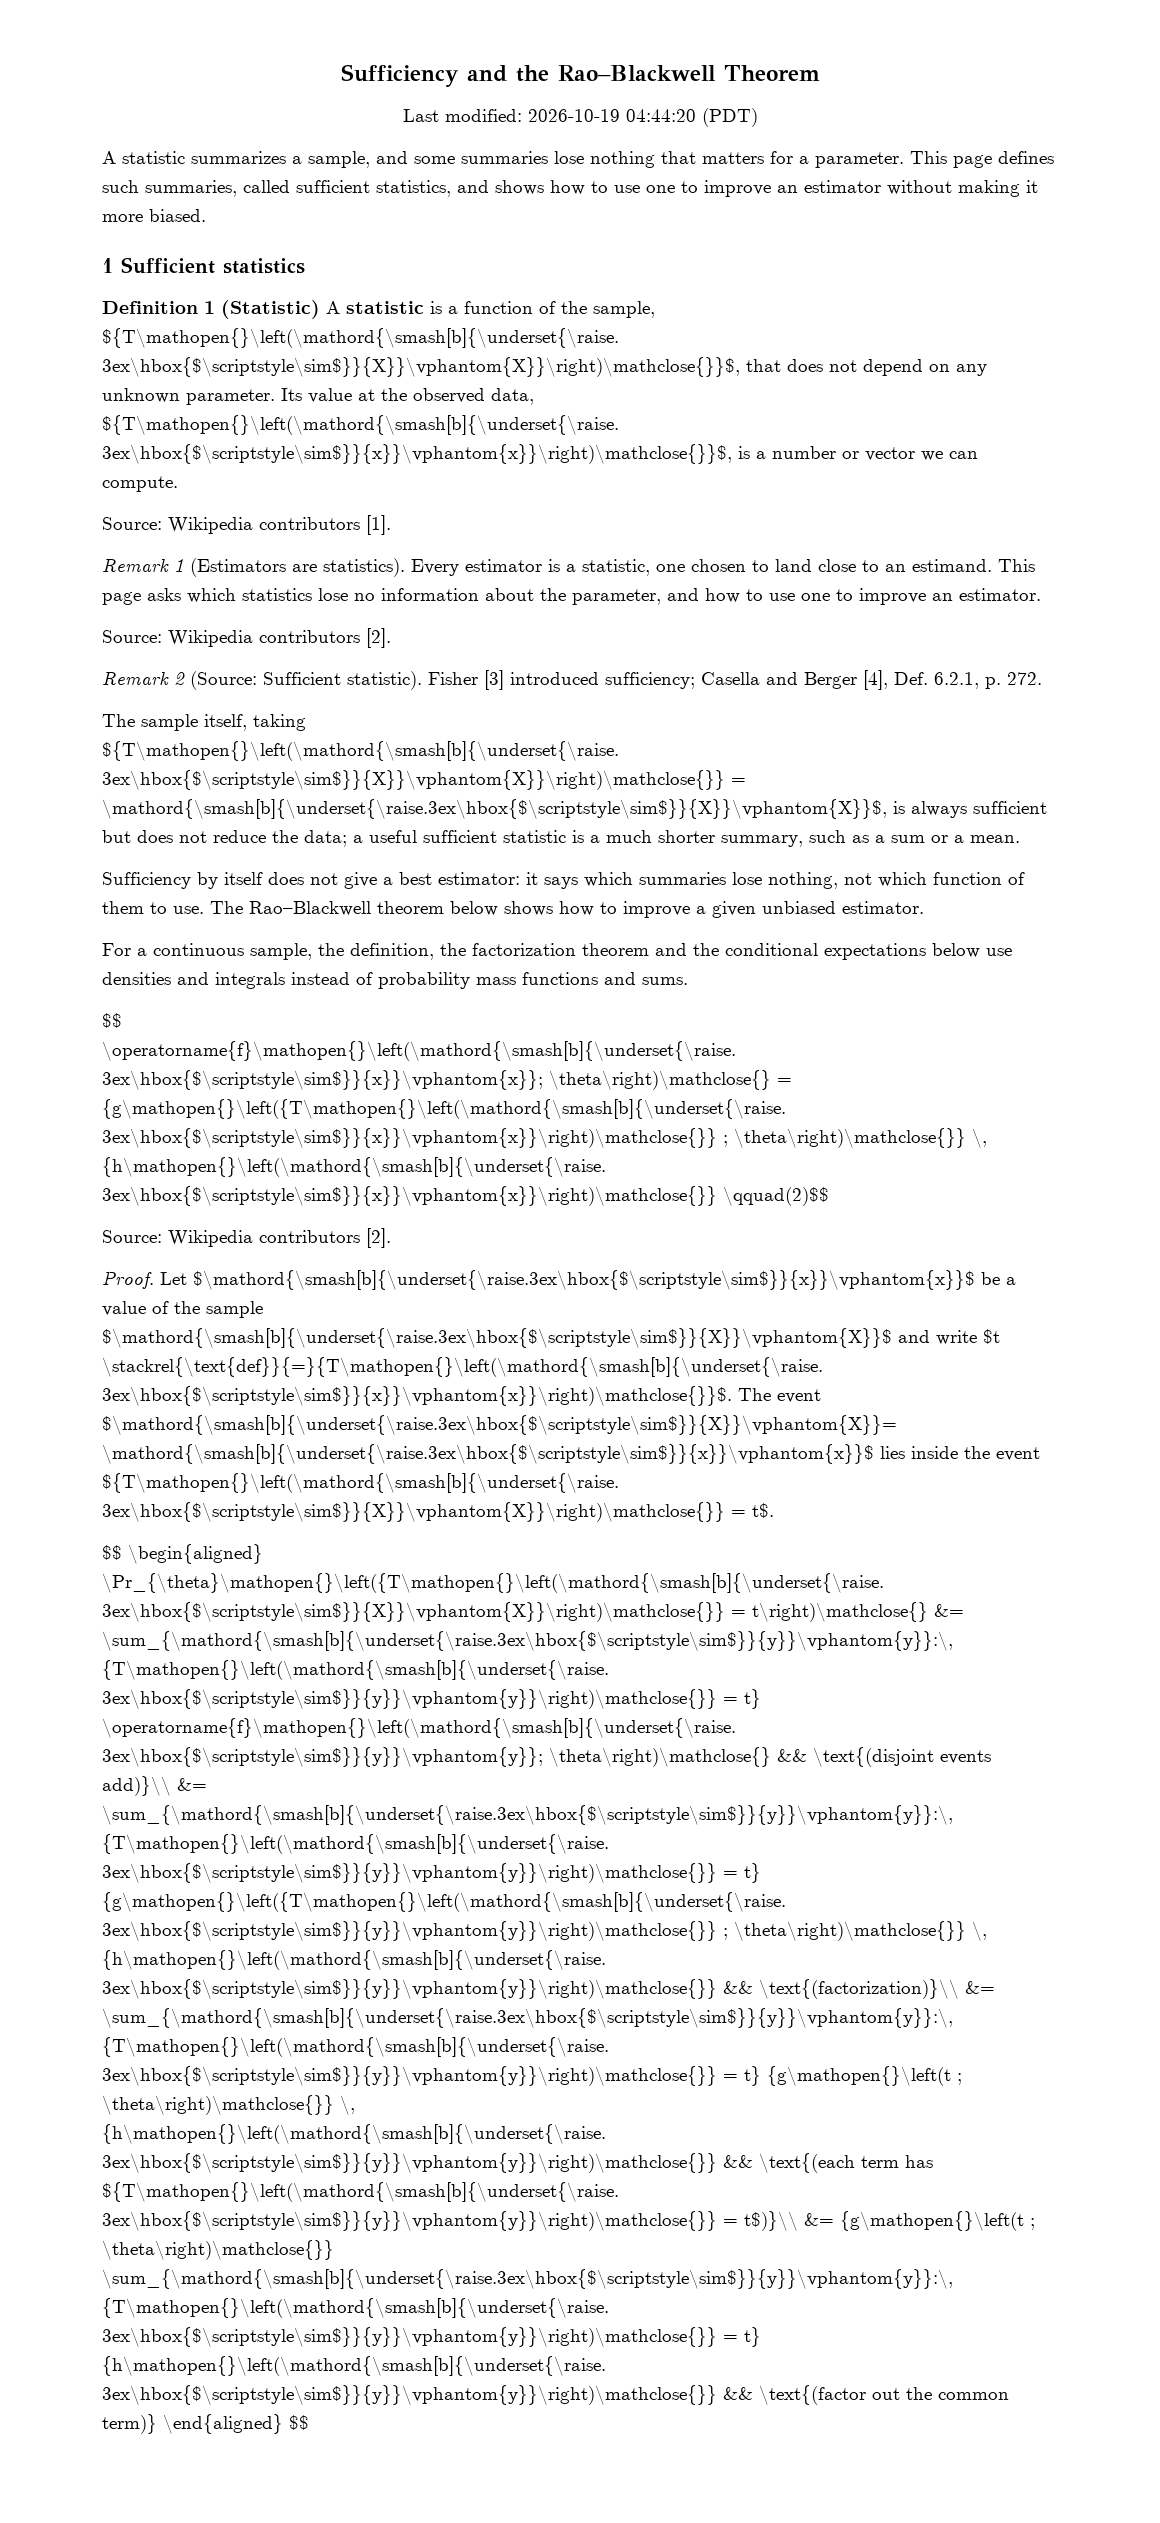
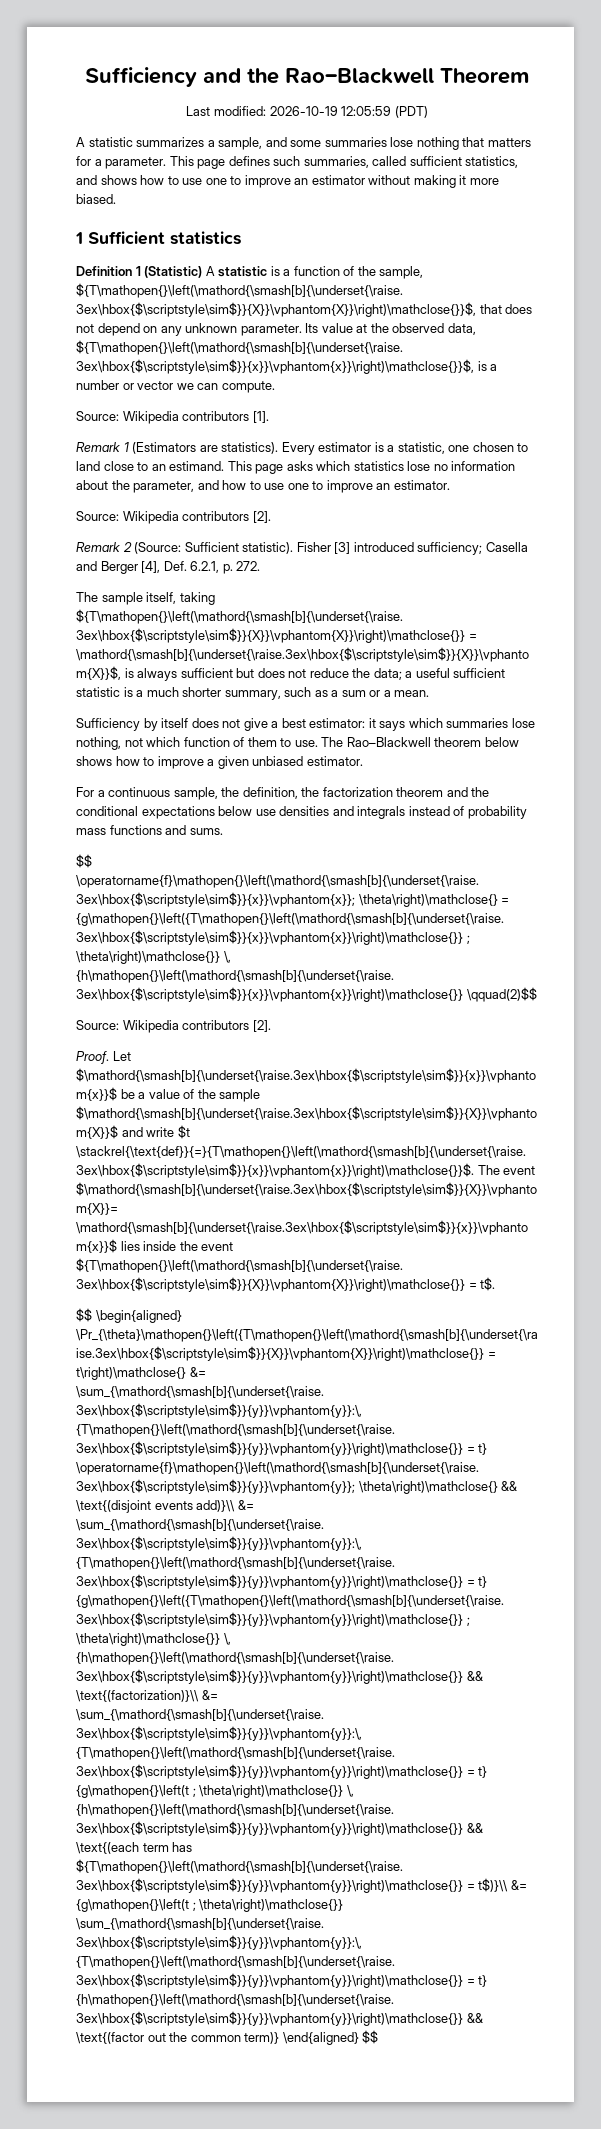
- Last modified: 2026-10-19 04:44:20 (PDT)
+ Last modified: 2026-10-19 12:05:59 (PDT)

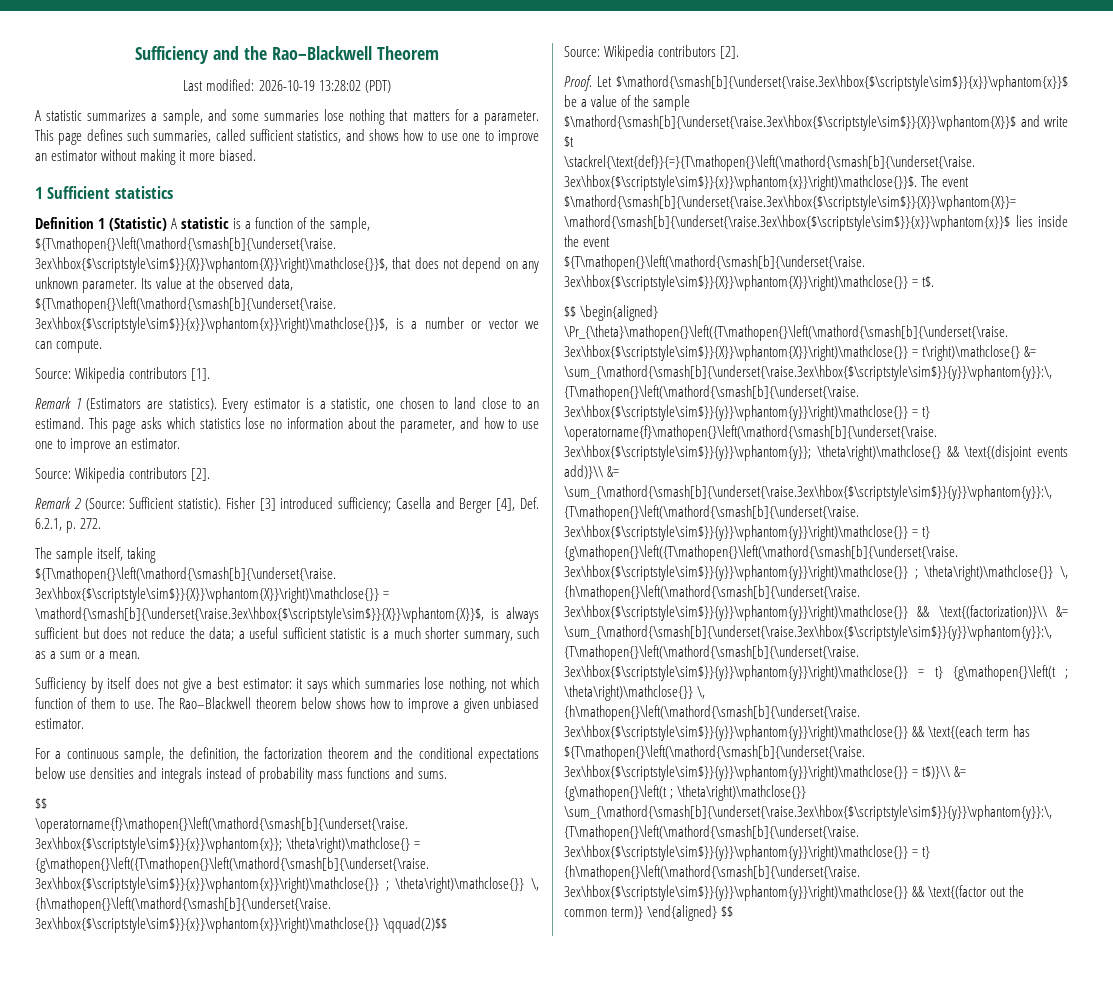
- Last modified: 2026-10-19 12:05:59 (PDT)
+ Last modified: 2026-10-19 13:28:02 (PDT)

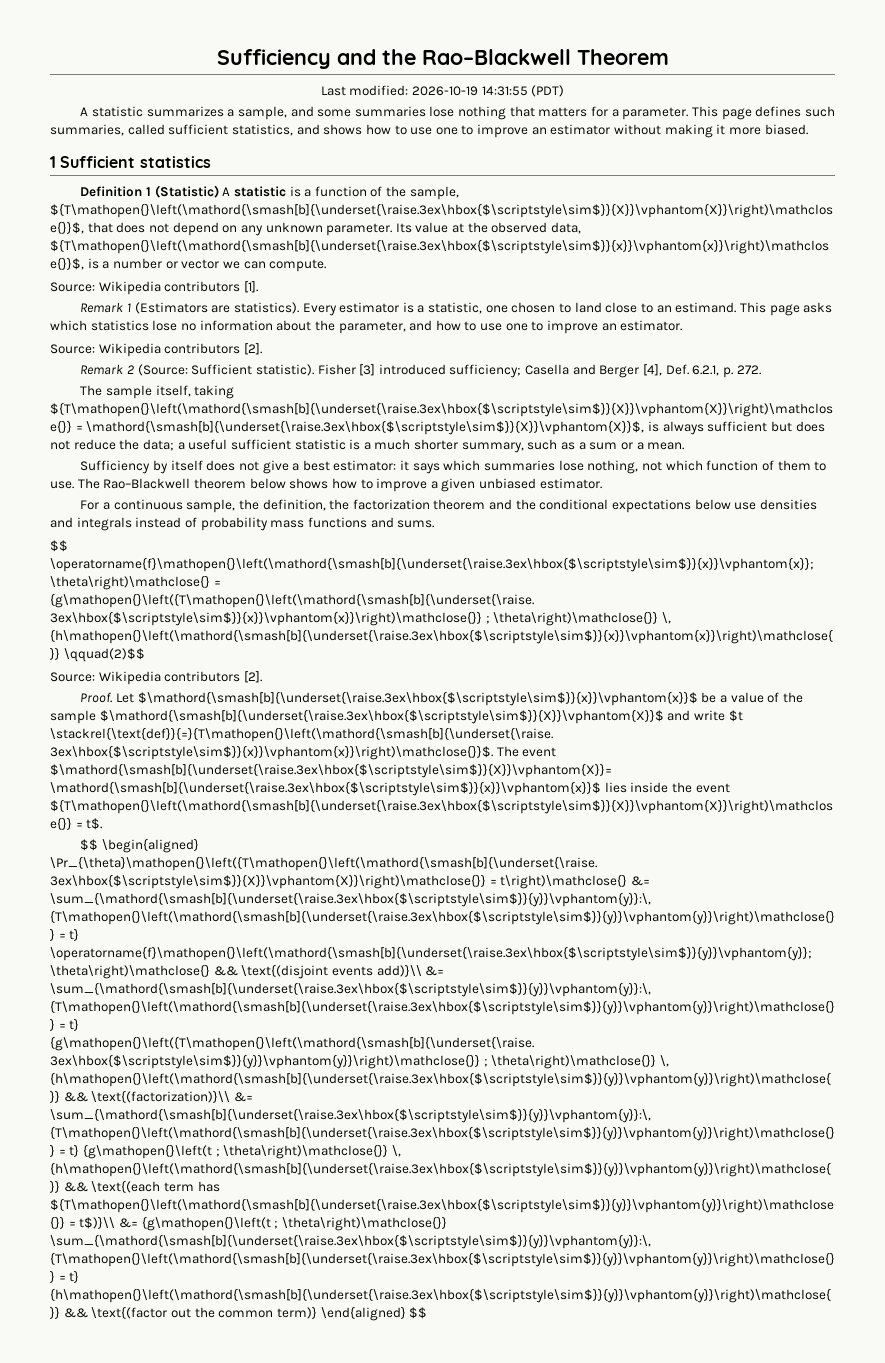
- Last modified: 2026-10-19 13:28:02 (PDT)
+ Last modified: 2026-10-19 14:31:55 (PDT)

